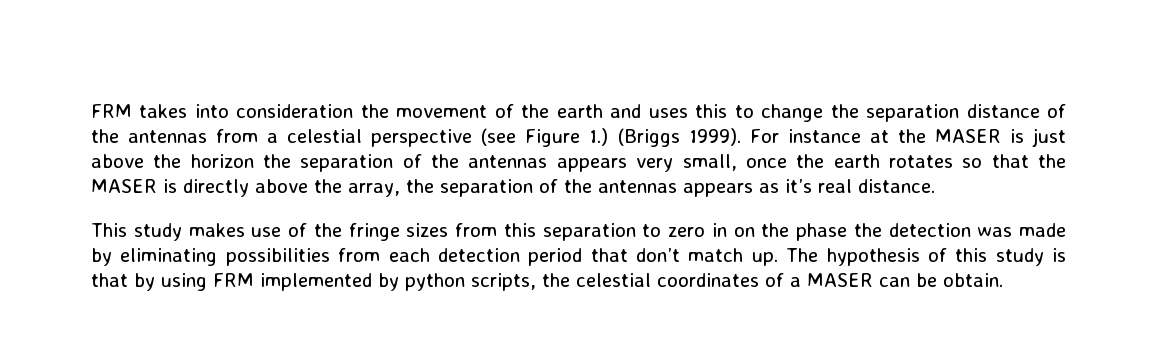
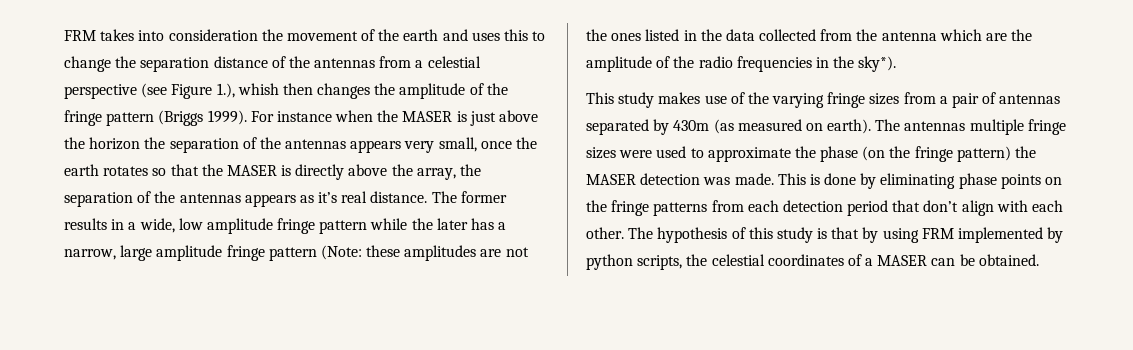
- FRM takes into consideration the movement of the earth and uses this to change the separation distance of the antennas from a celestial perspective (see Figure 1.) (Briggs 1999).
+ FRM takes into consideration the movement of the earth and uses this to change the separation distance of the antennas from a celestial perspective (see Figure 1.), whish then changes the amplitude of the fringe pattern (Briggs 1999).
- For instance at the MASER is just above the horizon the separation of the antennas appears very small, once the earth rotates so that the MASER is directly above the array, the separation of the antennas appears as it’s real distance.
+ For instance when the MASER is just above the horizon the separation of the antennas appears very small, once the earth rotates so that the MASER is directly above the array, the separation of the antennas appears as it’s real distance. The former results in a wide, low amplitude fringe pattern while the later has a narrow, large amplitude fringe pattern (Note: these amplitudes are not the ones listed in the data collected from the antenna which are the amplitude of the radio frequencies in the sky*).
- This study makes use of the fringe sizes from this separation to zero in on the phase the detection was made by eliminating possibilities from each detection period that don’t match up.
+ This study makes use of the varying fringe sizes from a pair of antennas separated by 430m (as measured on earth). The antennas multiple fringe sizes were used to approximate the phase (on the fringe pattern) the MASER detection was made. This is done by eliminating phase points on the fringe patterns from each detection period that don’t align with each other.
- The hypothesis of this study is that by using FRM implemented by python scripts, the celestial coordinates of a MASER can be obtain.
+ The hypothesis of this study is that by using FRM implemented by python scripts, the celestial coordinates of a MASER can be obtained.

